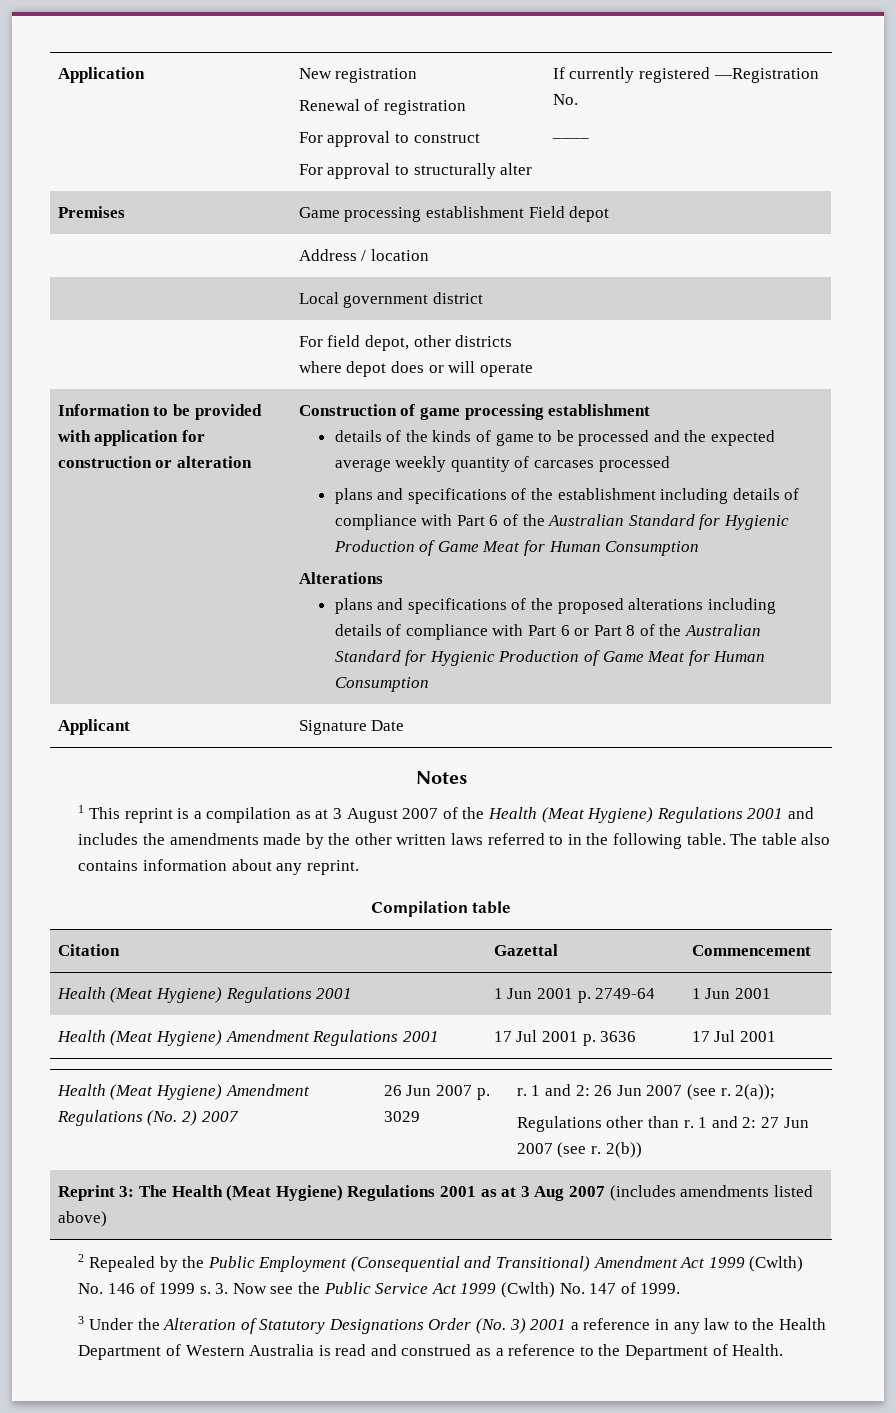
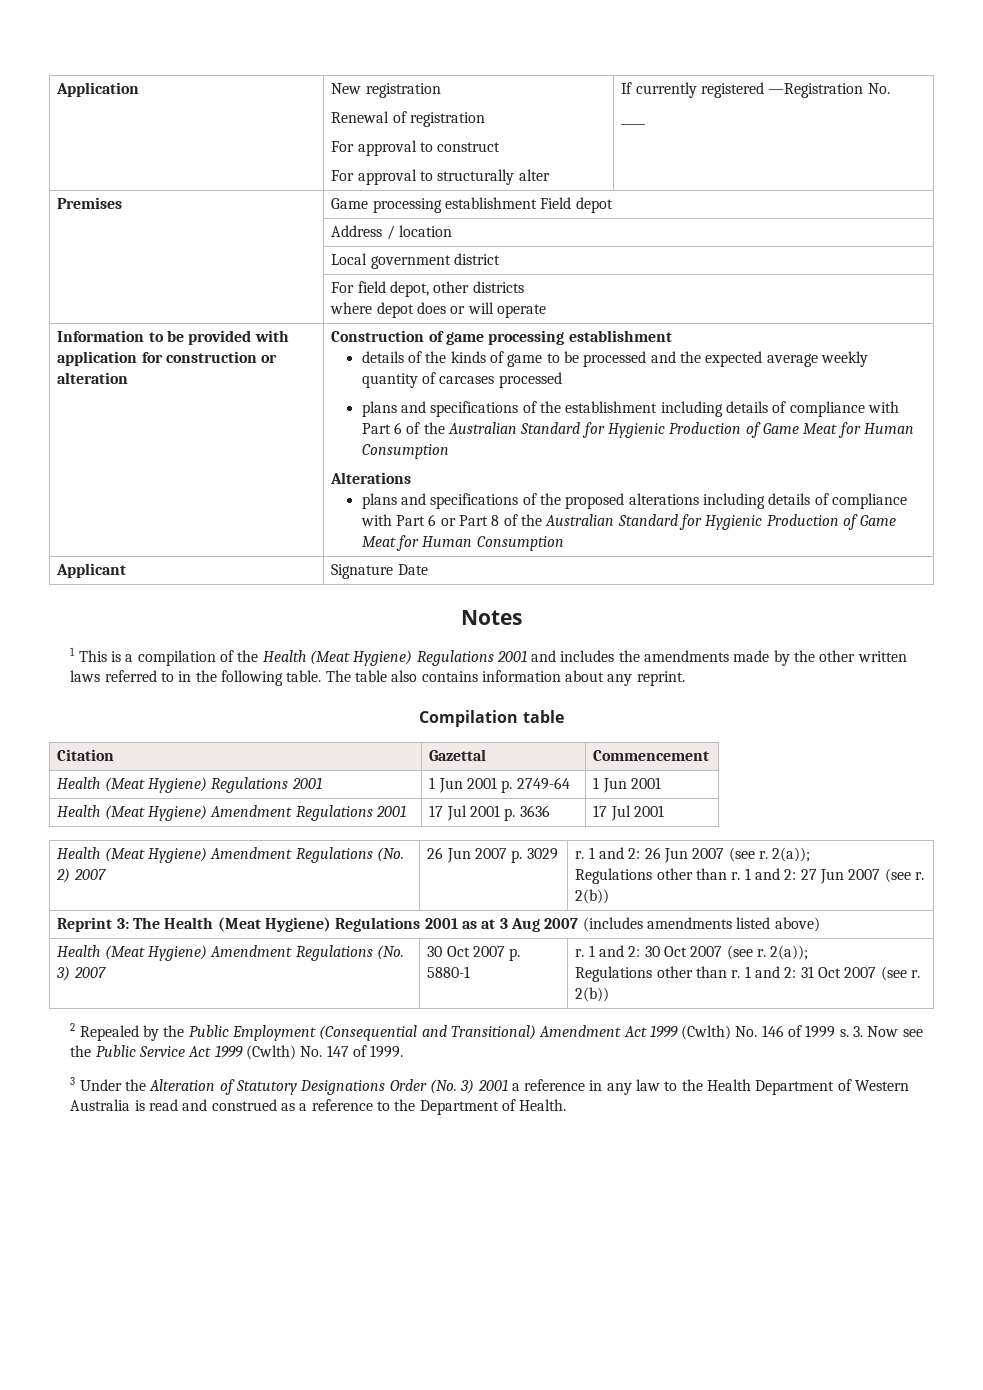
- 1 This reprint is a compilation as at 3 August 2007 of the Health (Meat Hygiene) Regulations 2001 and includes the amendments made by the other written laws referred to in the following table.
+ 1 This is a compilation of the Health (Meat Hygiene) Regulations 2001 and includes the amendments made by the other written laws referred to in the following table.
+ Health (Meat Hygiene) Amendment Regulations (No. 3) 2007 | 30 Oct 2007 p. 5880-1 | r. 1 and 2: 30 Oct 2007 (see r. 2(a));
+ Regulations other than r. 1 and 2: 31 Oct 2007 (see r. 2(b))

